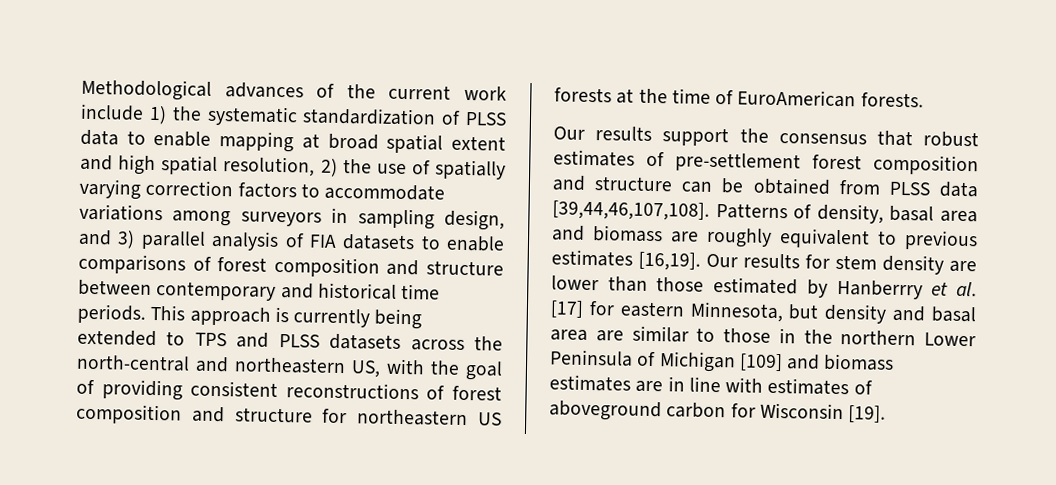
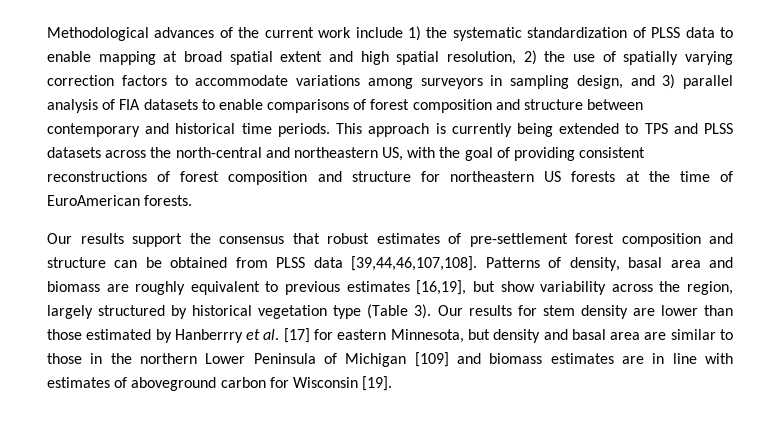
- Patterns of density, basal area and biomass are roughly equivalent to previous estimates [16,19].
+ Patterns of density, basal area and biomass are roughly equivalent to previous estimates [16,19], but show variability across the region, largely structured by historical vegetation type (Table 3).

